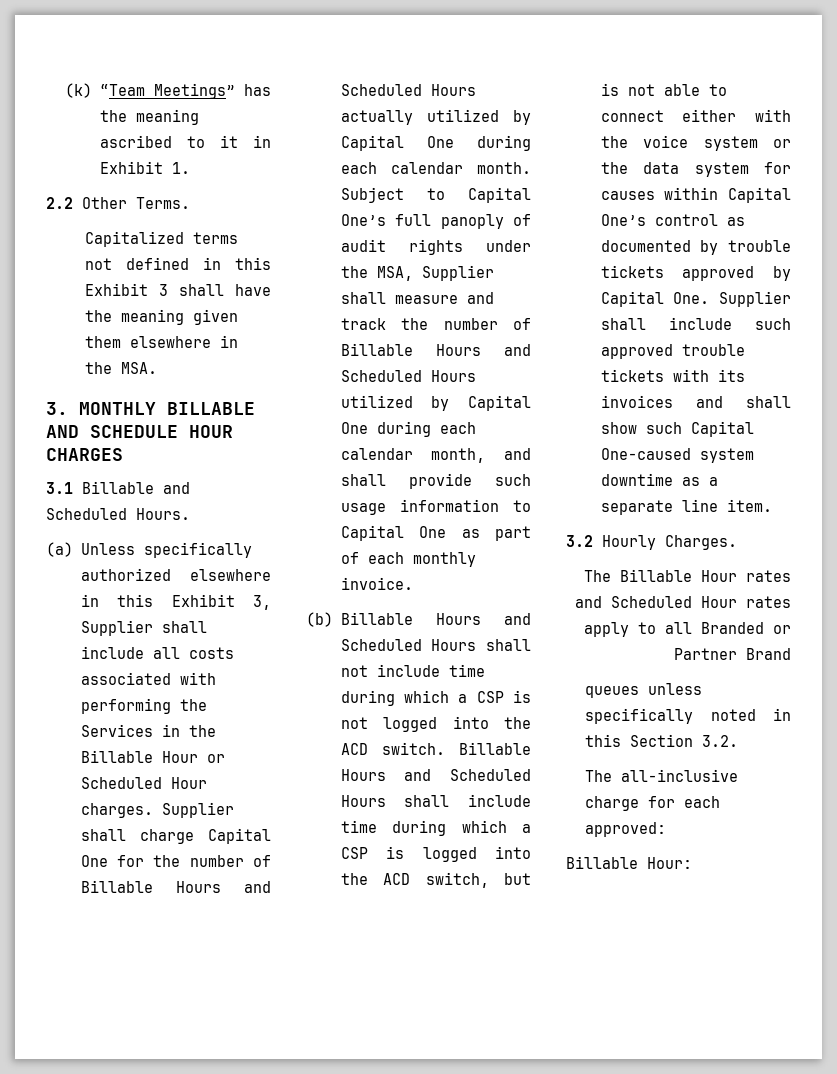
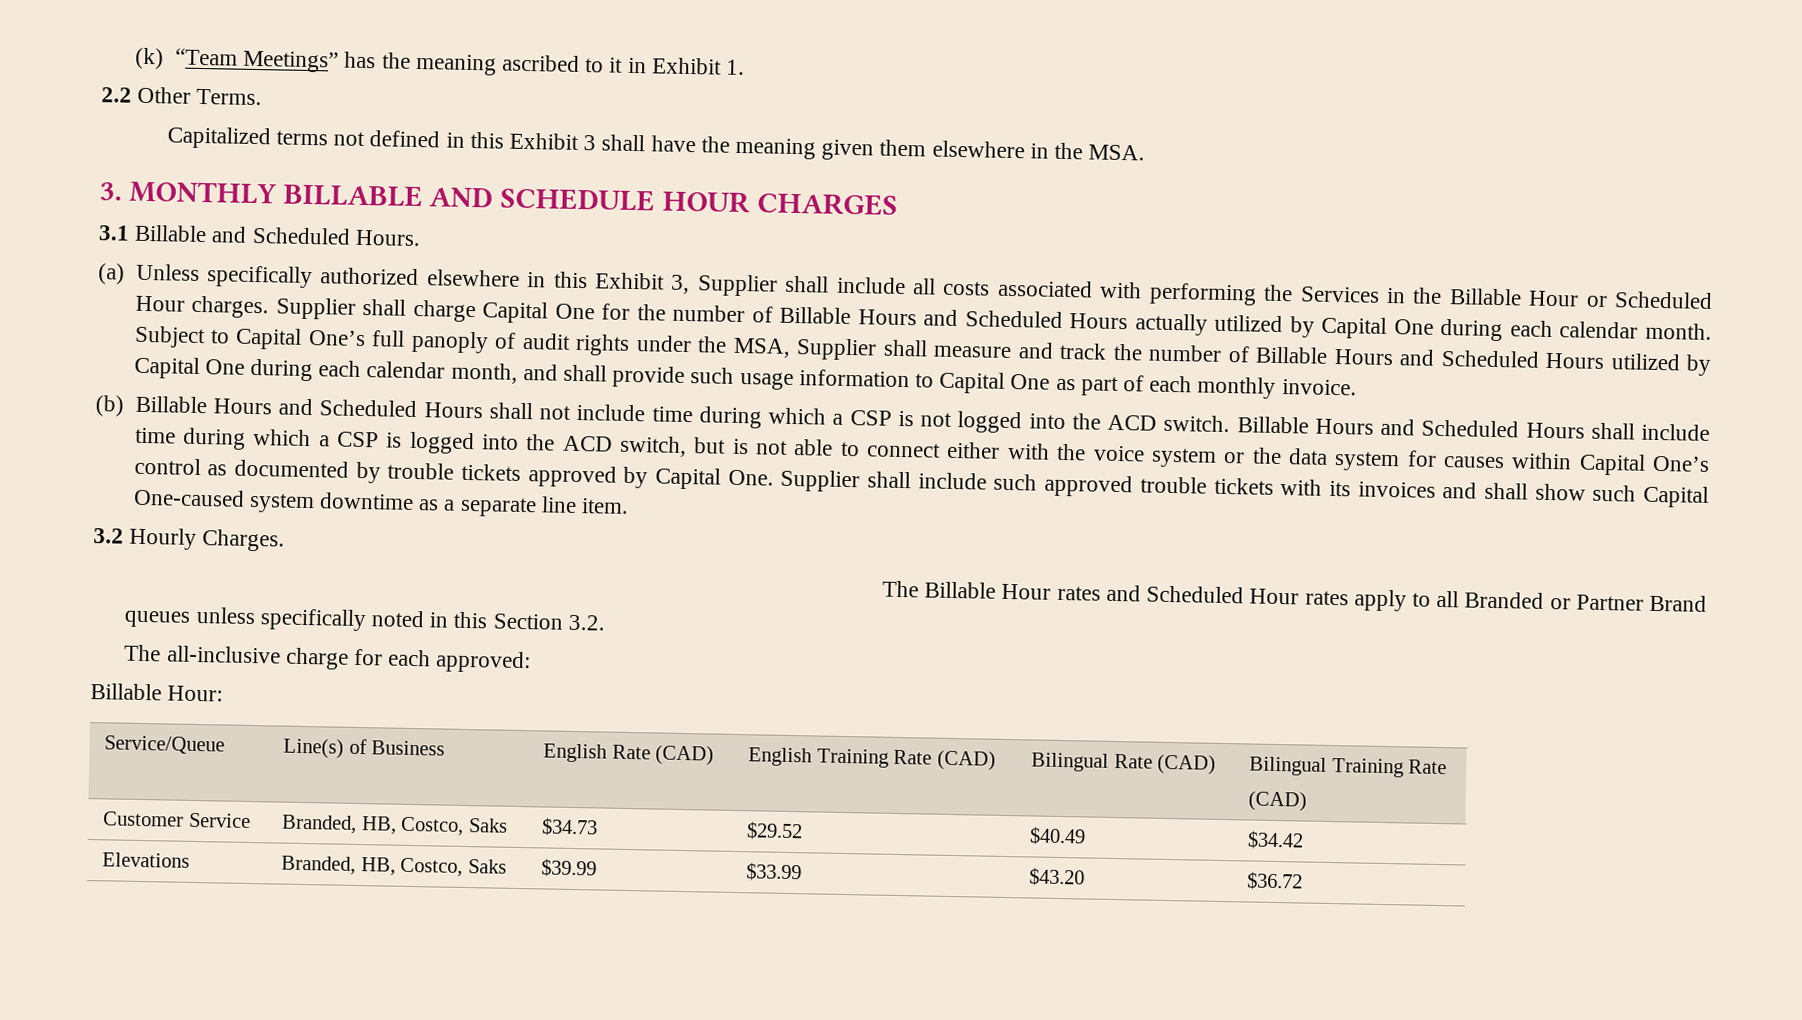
+ Service/Queue | Line(s) of Business | English Rate (CAD) | English Training Rate (CAD) | Bilingual Rate (CAD) | Bilingual Training Rate
+ (CAD)
+ Customer Service | Branded, HB, Costco, Saks | $34.73 | $29.52 | $40.49 | $34.42
+ Elevations | Branded, HB, Costco, Saks | $39.99 | $33.99 | $43.20 | $36.72

